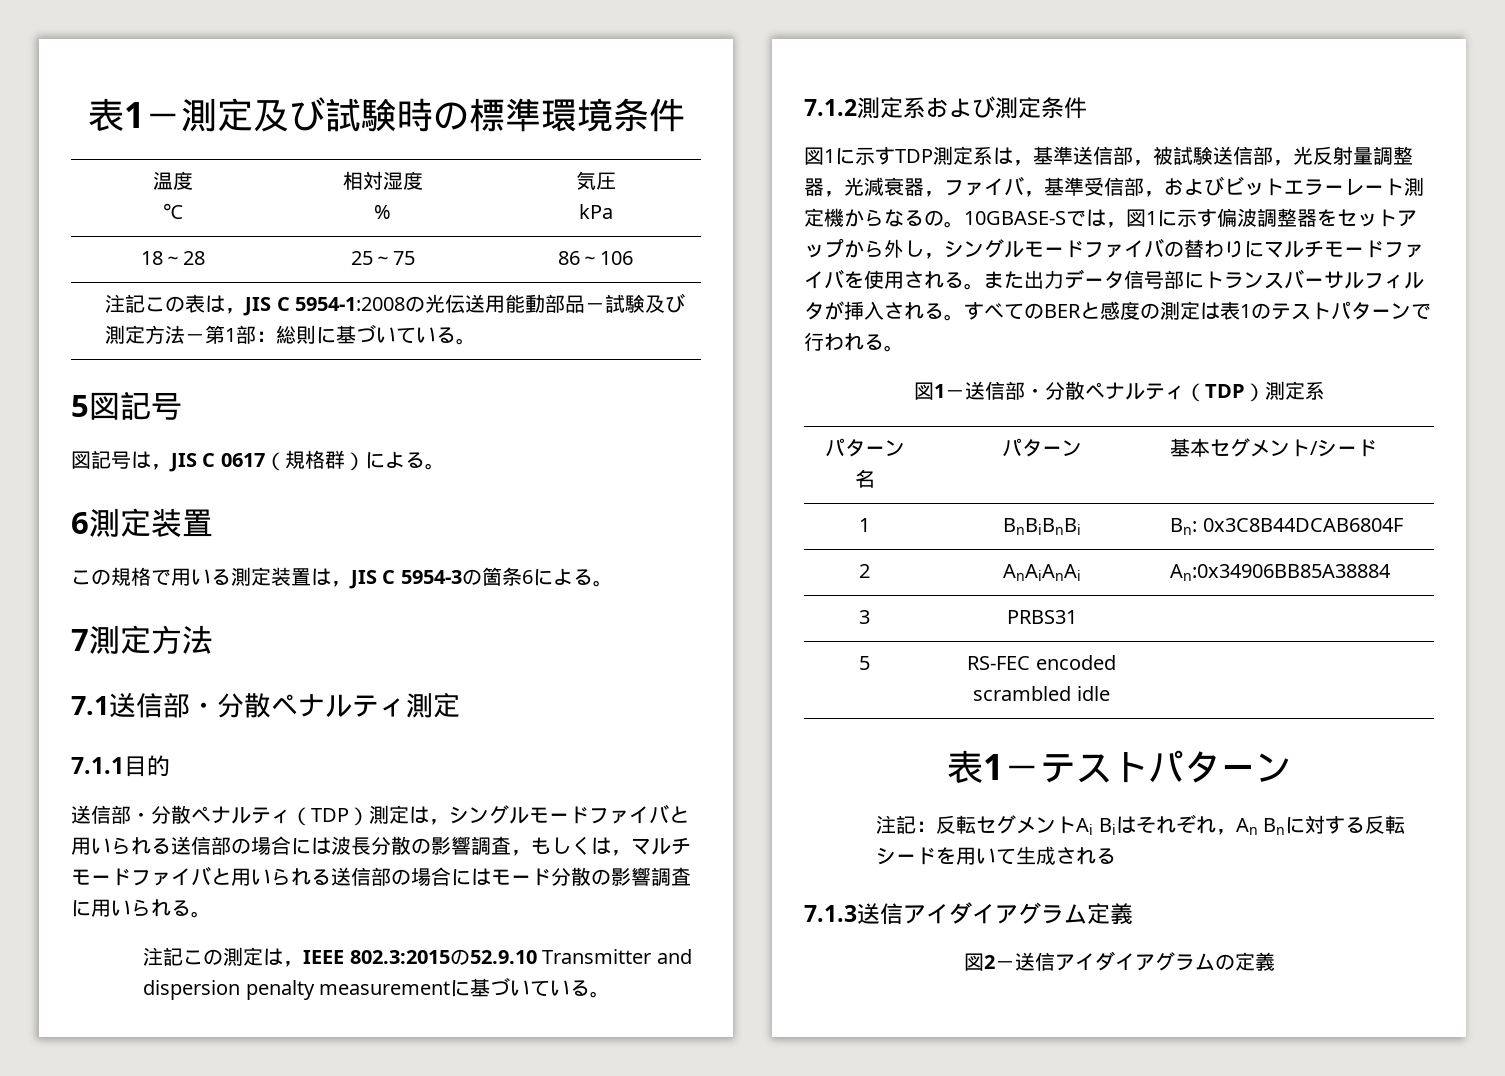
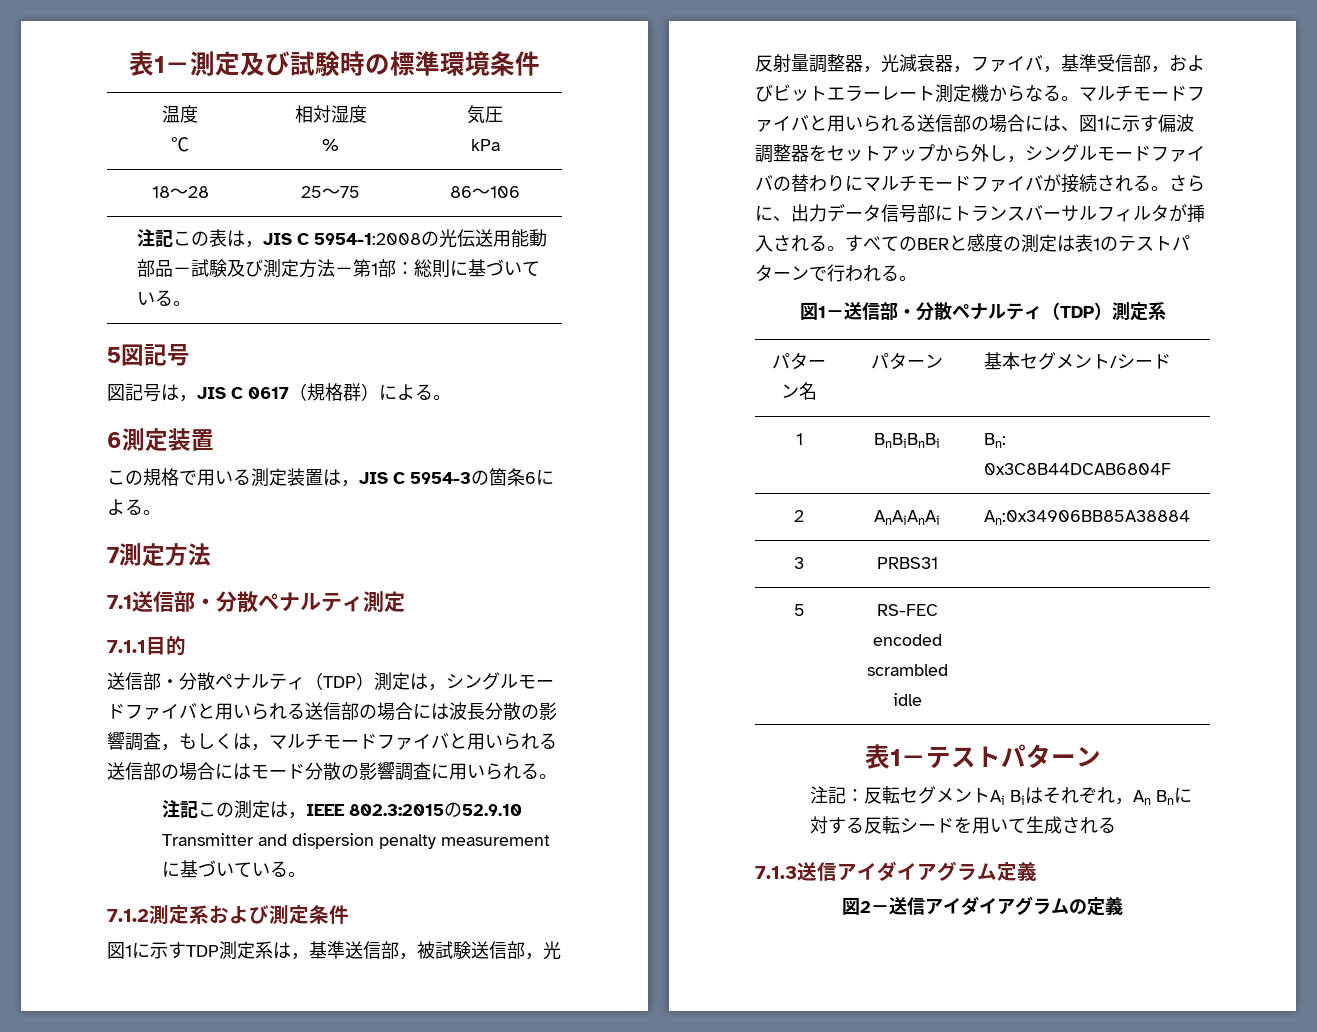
- 図1に示すTDP測定系は，基準送信部，被試験送信部，光反射量調整器，光減衰器，ファイバ，基準受信部，およびビットエラーレート測定機からなるの。10GBASE-Sでは，図1に示す偏波調整器をセットアップから外し，シングルモードファイバの替わりにマルチモードファイバを使用される。また出力データ信号部にトランスバーサルフィルタが挿入される。
+ 図1に示すTDP測定系は，基準送信部，被試験送信部，光反射量調整器，光減衰器，ファイバ，基準受信部，およびビットエラーレート測定機からなる。マルチモードファイバと用いられる送信部の場合には、図1に示す偏波調整器をセットアップから外し，シングルモードファイバの替わりにマルチモードファイバが接続される。さらに、出力データ信号部にトランスバーサルフィルタが挿入される。

